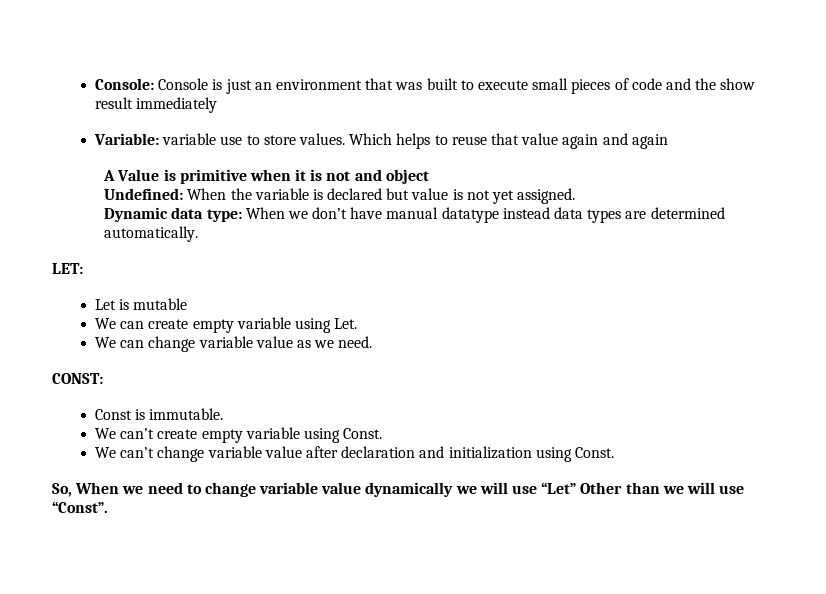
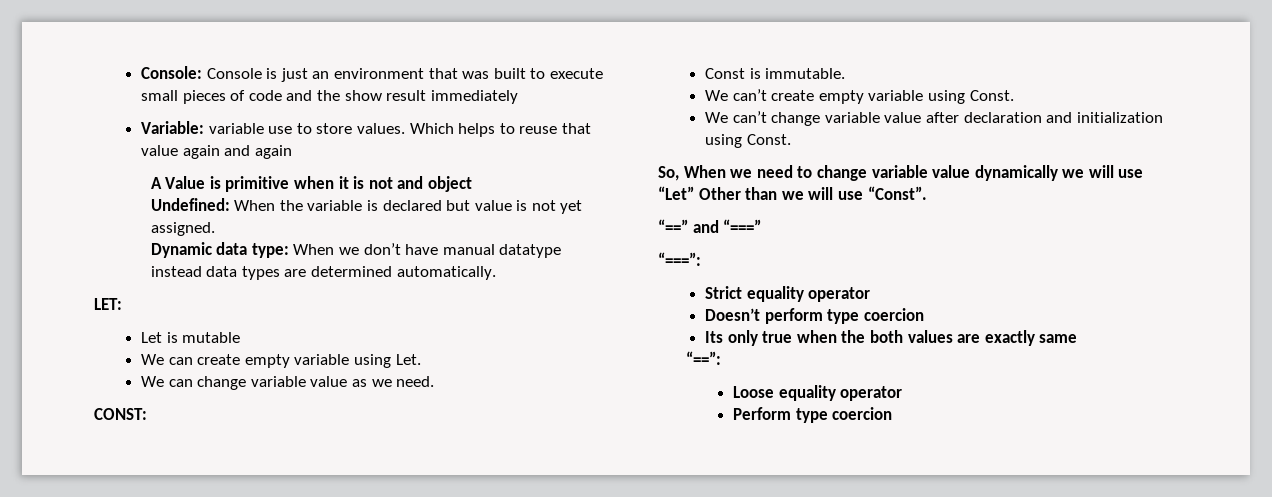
+ “==” and “===”
+ “===”:
+ Strict equality operator
+ Doesn’t perform type coercion
+ Its only true when the both values are exactly same
+ “==”:
+ Loose equality operator
+ Perform type coercion

